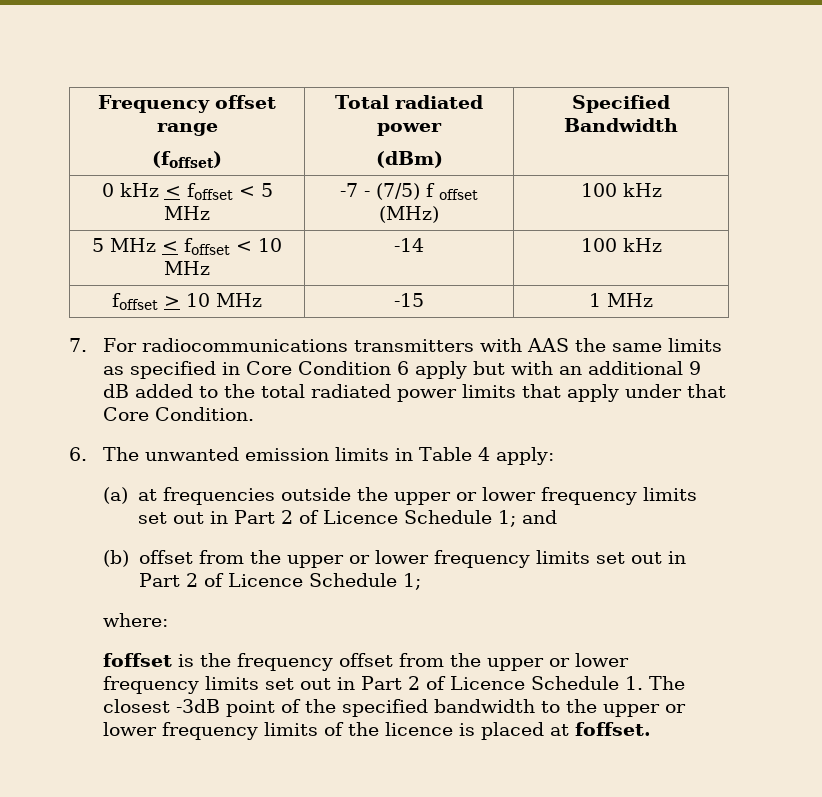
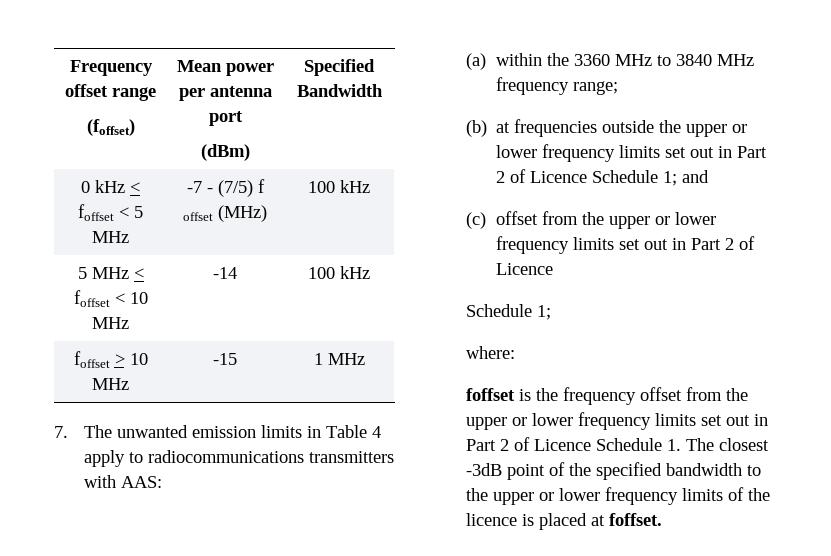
  Frequency offset range
- (foffset) | Total radiated power
+ (foffset) | Mean power per antenna port
- 7. For radiocommunications transmitters with AAS the same limits as specified in Core Condition 6 apply but with an additional 9 dB added to the total radiated power limits that apply under that Core Condition.
- 6. The unwanted emission limits in Table 4 apply:
- (a) at frequencies outside the upper or lower frequency limits set out in Part 2 of Licence Schedule 1; and
+ 7. The unwanted emission limits in Table 4 apply to radiocommunications transmitters with AAS:
+ (a) within the 3360 MHz to 3840 MHz frequency range;
+ (b) at frequencies outside the upper or lower frequency limits set out in Part 2 of Licence Schedule 1; and
- (b) offset from the upper or lower frequency limits set out in Part 2 of Licence Schedule 1;
+ (c) offset from the upper or lower frequency limits set out in Part 2 of Licence
+ Schedule 1;

